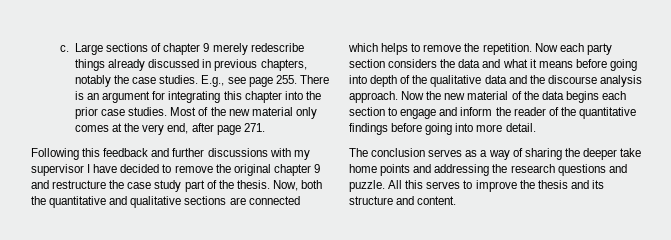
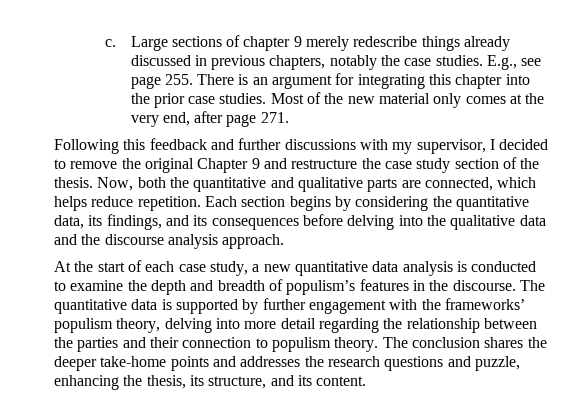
- Following this feedback and further discussions with my supervisor I have decided to remove the original chapter 9 and restructure the case study part of the thesis.
+ Following this feedback and further discussions with my supervisor, I decided to remove the original Chapter 9 and restructure the case study section of the thesis.
- Now, both the quantitative and qualitative sections are connected which helps to remove the repetition. Now each party section considers the data and what it means before going into depth of the qualitative data and the discourse analysis approach. Now the new material of the data begins each section to engage and inform the reader of the quantitative findings before going into more detail.
- The conclusion serves as a way of sharing the deeper take home points and addressing the research questions and puzzle. All this serves to improve the thesis and its structure and content.
+ Now, both the quantitative and qualitative parts are connected, which helps reduce repetition. Each section begins by considering the quantitative data, its findings, and its consequences before delving into the qualitative data and the discourse analysis approach.
+ At the start of each case study, a new quantitative data analysis is conducted to examine the depth and breadth of populism’s features in the discourse. The quantitative data is supported by further engagement with the frameworks’ populism theory, delving into more detail regarding the relationship between the parties and their connection to populism theory. The conclusion shares the deeper take-home points and addresses the research questions and puzzle, enhancing the thesis, its structure, and its content.

